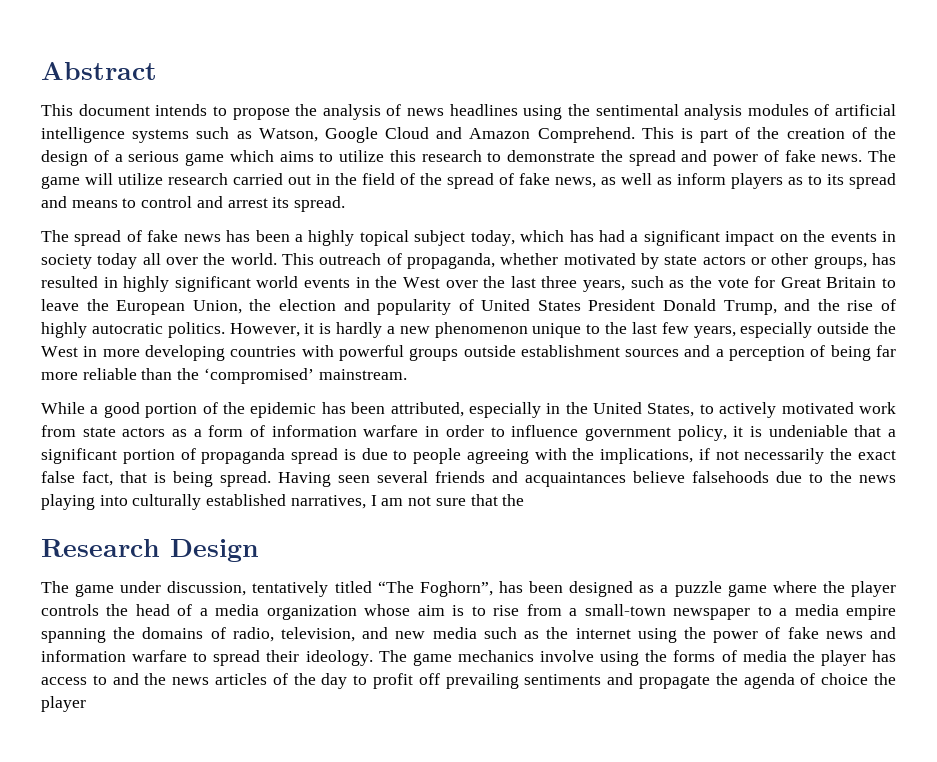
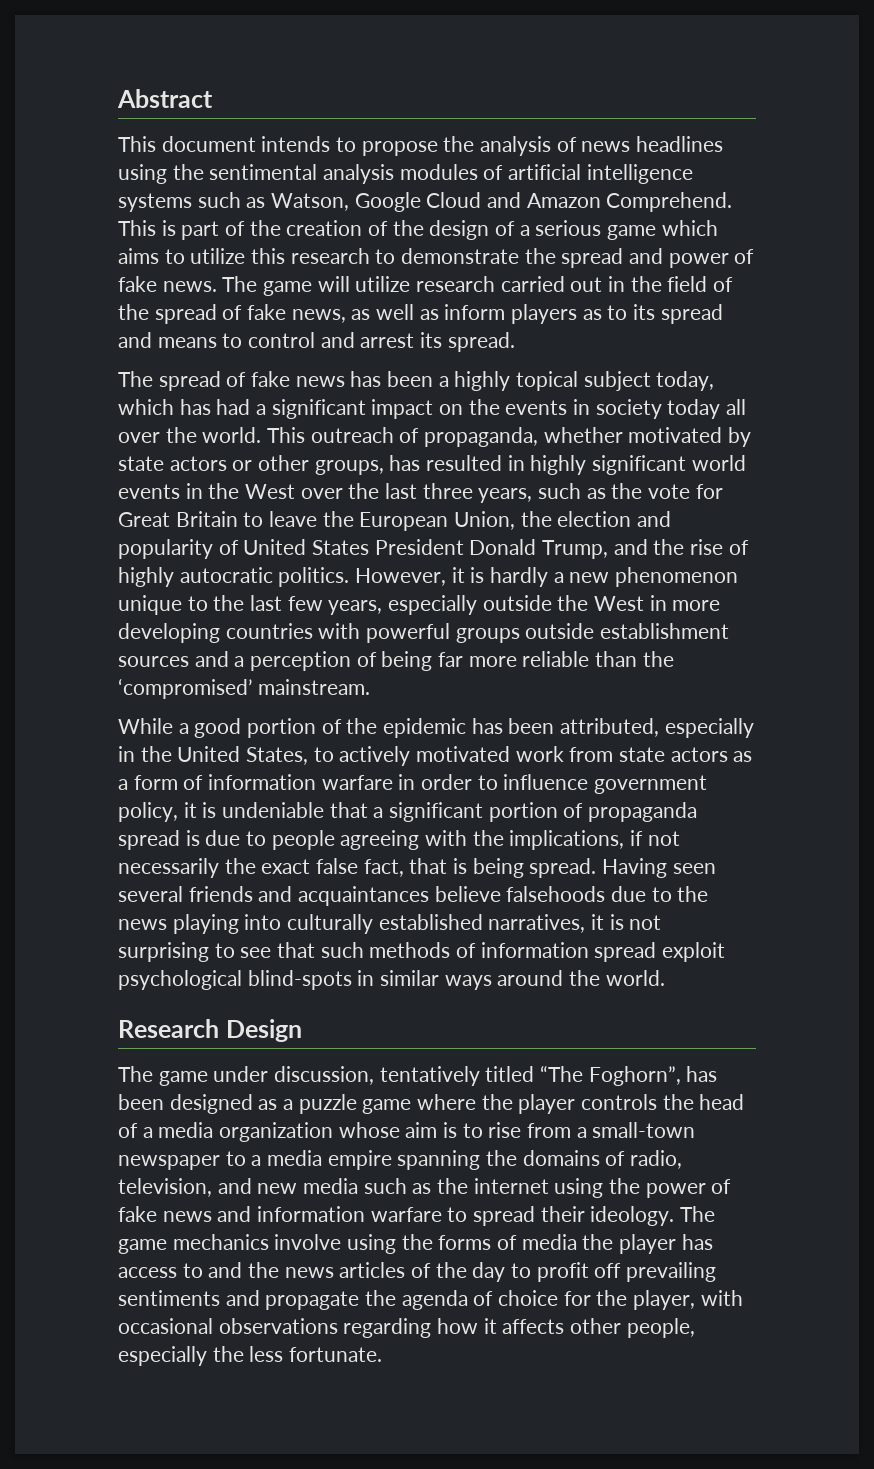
- Having seen several friends and acquaintances believe falsehoods due to the news playing into culturally established narratives, I am not sure that the
+ Having seen several friends and acquaintances believe falsehoods due to the news playing into culturally established narratives, it is not surprising to see that such methods of information spread exploit psychological blind-spots in similar ways around the world.
- The game mechanics involve using the forms of media the player has access to and the news articles of the day to profit off prevailing sentiments and propagate the agenda of choice the player
+ The game mechanics involve using the forms of media the player has access to and the news articles of the day to profit off prevailing sentiments and propagate the agenda of choice for the player, with occasional observations regarding how it affects other people, especially the less fortunate.

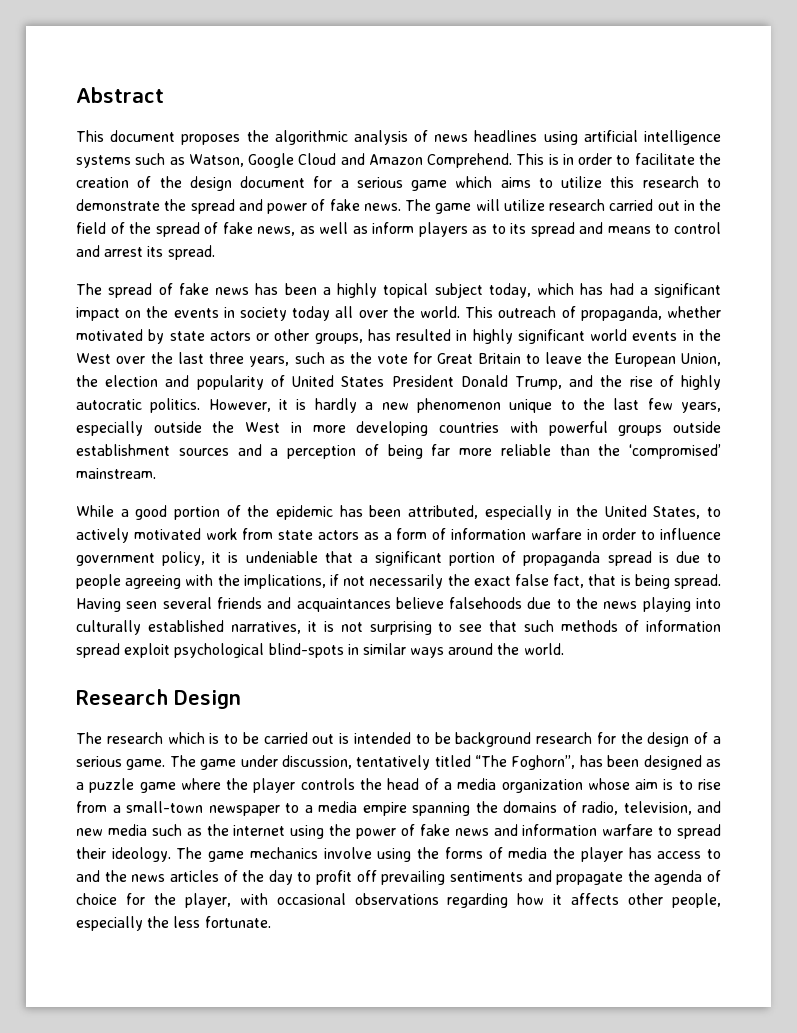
- This document intends to propose the analysis of news headlines using the sentimental analysis modules of artificial intelligence systems such as Watson, Google Cloud and Amazon Comprehend.
+ This document proposes the algorithmic analysis of news headlines using artificial intelligence systems such as Watson, Google Cloud and Amazon Comprehend.
- This is part of the creation of the design of a serious game which aims to utilize this research to demonstrate the spread and power of fake news.
+ This is in order to facilitate the creation of the design document for a serious game which aims to utilize this research to demonstrate the spread and power of fake news.
- The game under discussion, tentatively titled “The Foghorn”, has been designed as a puzzle game where the player controls the head of a media organization whose aim is to rise from a small-town newspaper to a media empire spanning the domains of radio, television, and new media such as the internet using the power of fake news and information warfare to spread their ideology.
+ The research which is to be carried out is intended to be background research for the design of a serious game. The game under discussion, tentatively titled “The Foghorn”, has been designed as a puzzle game where the player controls the head of a media organization whose aim is to rise from a small-town newspaper to a media empire spanning the domains of radio, television, and new media such as the internet using the power of fake news and information warfare to spread their ideology.

